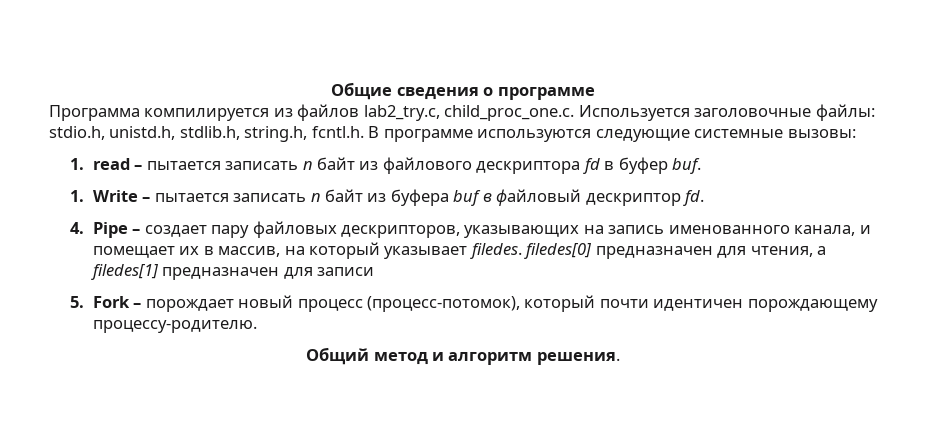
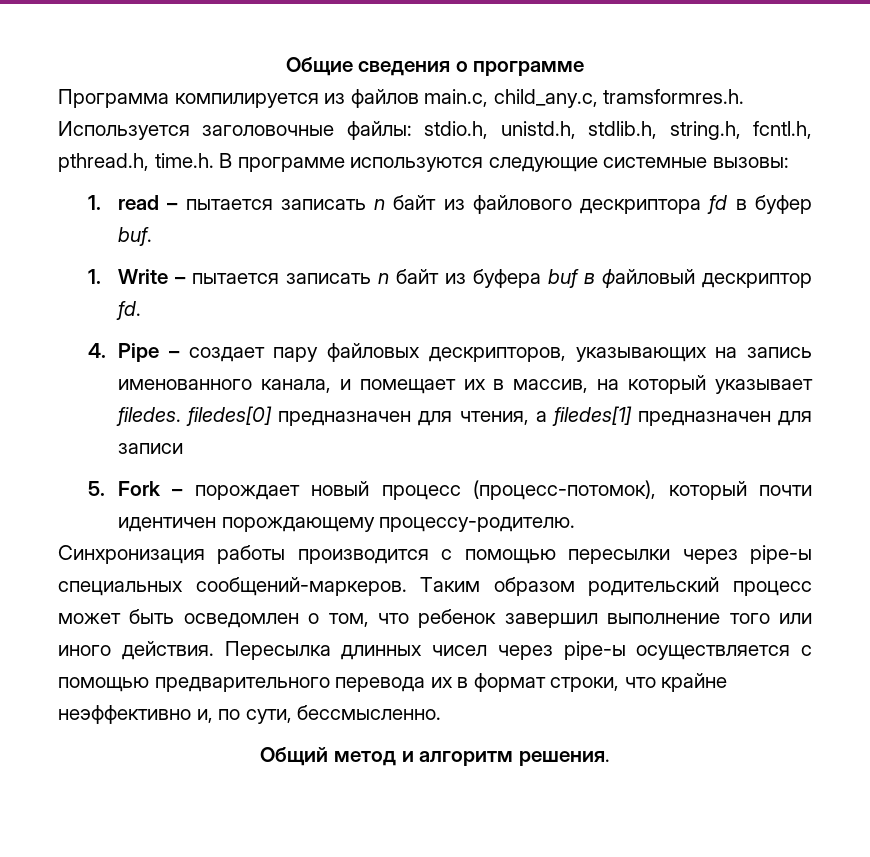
- Программа компилируется из файлов lab2_try.c, child_proc_one.c. Используется заголовочные файлы: stdio.h, unistd.h, stdlib.h, string.h, fcntl.h. В программе используются следующие системные вызовы:
+ Программа компилируется из файлов main.c, child_any.c, tramsformres.h. Используется заголовочные файлы: stdio.h, unistd.h, stdlib.h, string.h, fcntl.h, pthread.h, time.h. В программе используются следующие системные вызовы:
+ Синхронизация работы производится с помощью пересылки через pipe-ы специальных сообщений-маркеров. Таким образом родительский процесс может быть осведомлен о том, что ребенок завершил выполнение того или иного действия. Пересылка длинных чисел через pipe-ы осуществляется с помощью предварительного перевода их в формат строки, что крайне неэффективно и, по сути, бессмысленно.

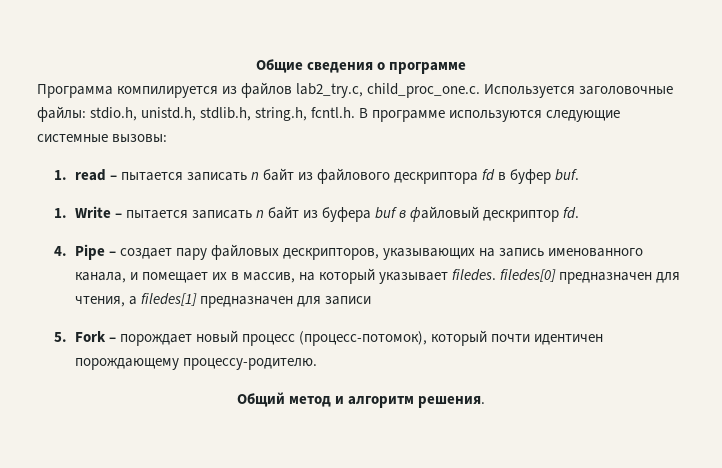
- Программа компилируется из файлов main.c, child_any.c, tramsformres.h. Используется заголовочные файлы: stdio.h, unistd.h, stdlib.h, string.h, fcntl.h, pthread.h, time.h. В программе используются следующие системные вызовы:
+ Программа компилируется из файлов lab2_try.c, child_proc_one.c. Используется заголовочные файлы: stdio.h, unistd.h, stdlib.h, string.h, fcntl.h. В программе используются следующие системные вызовы:
- Синхронизация работы производится с помощью пересылки через pipe-ы специальных сообщений-маркеров. Таким образом родительский процесс может быть осведомлен о том, что ребенок завершил выполнение того или иного действия. Пересылка длинных чисел через pipe-ы осуществляется с помощью предварительного перевода их в формат строки, что крайне неэффективно и, по сути, бессмысленно.

